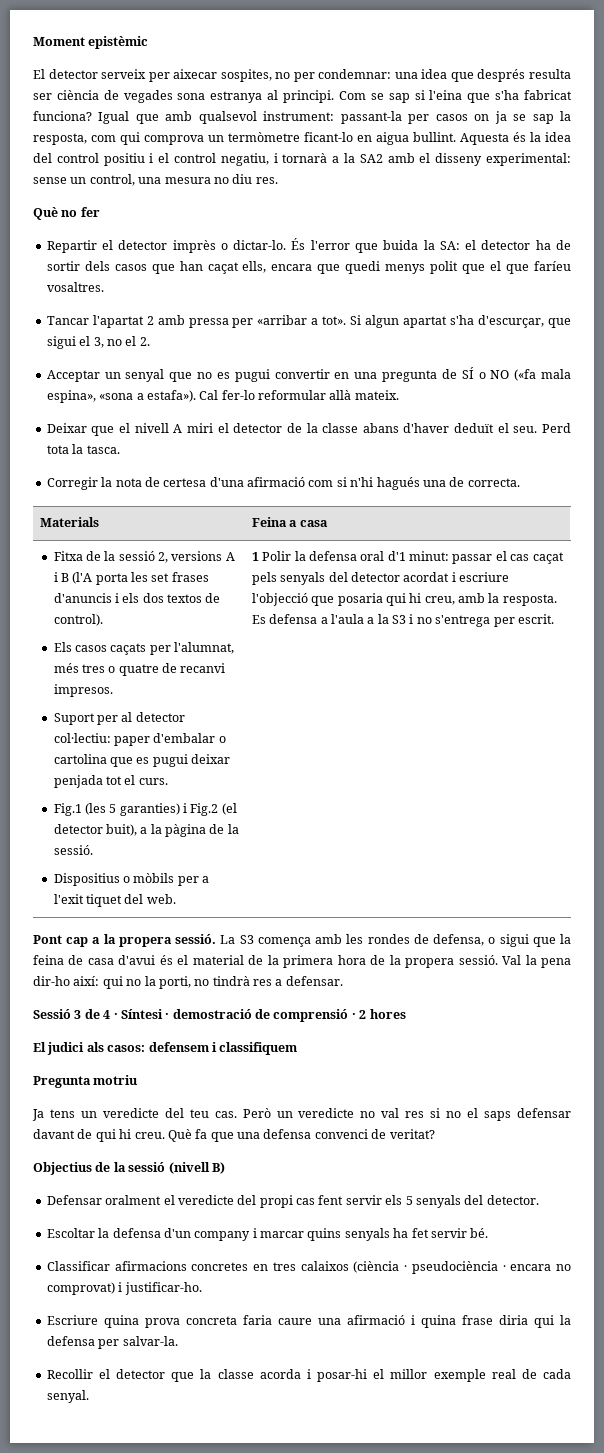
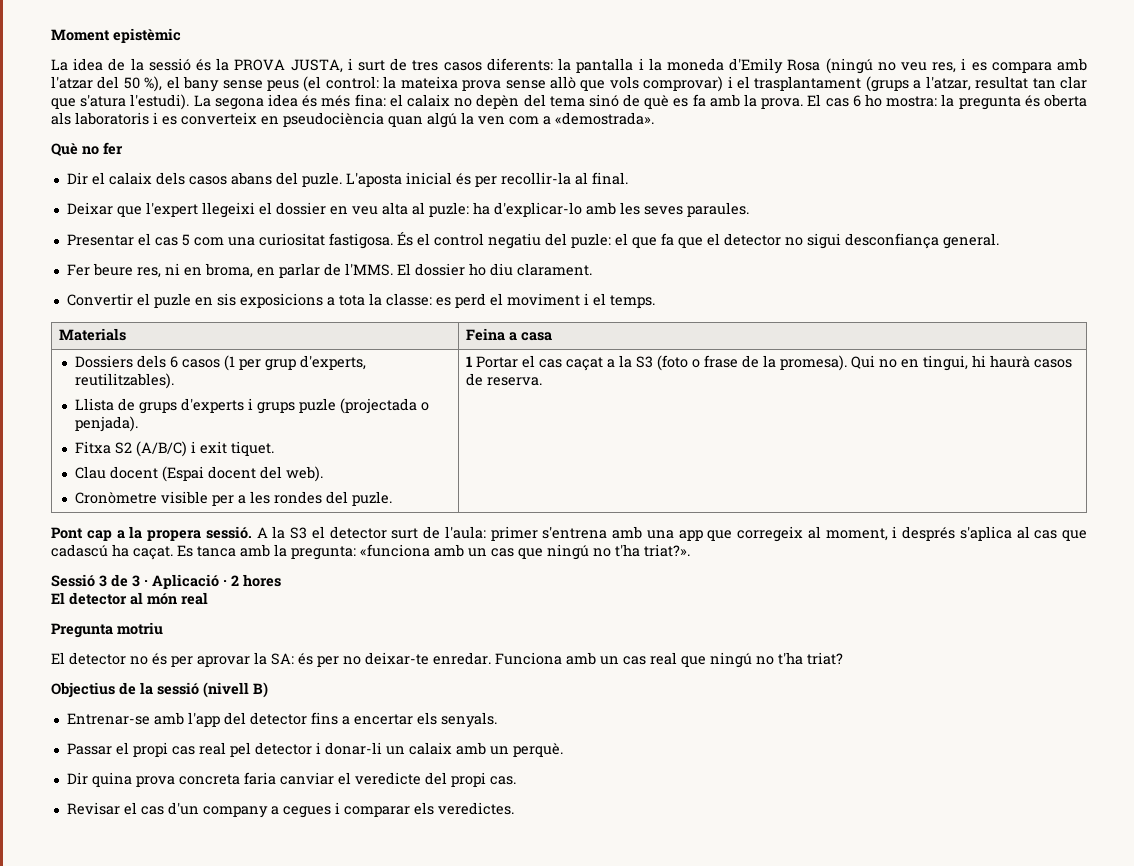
- El detector serveix per aixecar sospites, no per condemnar: una idea que després resulta ser ciència de vegades sona estranya al principi. Com se sap si l'eina que s'ha fabricat funciona? Igual que amb qualsevol instrument: passant-la per casos on ja se sap la resposta, com qui comprova un termòmetre ficant-lo en aigua bullint. Aquesta és la idea del control positiu i el control negatiu, i tornarà a la SA2 amb el disseny experimental: sense un control, una mesura no diu res.
+ La idea de la sessió és la PROVA JUSTA, i surt de tres casos diferents: la pantalla i la moneda d'Emily Rosa (ningú no veu res, i es compara amb l'atzar del 50 %), el bany sense peus (el control: la mateixa prova sense allò que vols comprovar) i el trasplantament (grups a l'atzar, resultat tan clar que s'atura l'estudi). La segona idea és més fina: el calaix no depèn del tema sinó de què es fa amb la prova. El cas 6 ho mostra: la pregunta és oberta als laboratoris i es converteix en pseudociència quan algú la ven com a «demostrada».
  Què no fer
- Repartir el detector imprès o dictar-lo. És l'error que buida la SA: el detector ha de sortir dels casos que han caçat ells, encara que quedi menys polit que el que faríeu vosaltres.
- Tancar l'apartat 2 amb pressa per «arribar a tot». Si algun apartat s'ha d'escurçar, que sigui el 3, no el 2.
- Acceptar un senyal que no es pugui convertir en una pregunta de SÍ o NO («fa mala espina», «sona a estafa»). Cal fer-lo reformular allà mateix.
- Deixar que el nivell A miri el detector de la classe abans d'haver deduït el seu. Perd tota la tasca.
- Corregir la nota de certesa d'una afirmació com si n'hi hagués una de correcta.
+ Dir el calaix dels casos abans del puzle. L'aposta inicial és per recollir-la al final.
+ Deixar que l'expert llegeixi el dossier en veu alta al puzle: ha d'explicar-lo amb les seves paraules.
+ Presentar el cas 5 com una curiositat fastigosa. És el control negatiu del puzle: el que fa que el detector no sigui desconfiança general.
+ Fer beure res, ni en broma, en parlar de l'MMS. El dossier ho diu clarament.
+ Convertir el puzle en sis exposicions a tota la classe: es perd el moviment i el temps.
  Materials | Feina a casa
- Fitxa de la sessió 2, versions A i B (l'A porta les set frases d'anuncis i els dos textos de control).
- Els casos caçats per l'alumnat, més tres o quatre de recanvi impresos.
- Suport per al detector col·lectiu: paper d'embalar o cartolina que es pugui deixar penjada tot el curs.
- Fig.1 (les 5 garanties) i Fig.2 (el detector buit), a la pàgina de la sessió.
- Dispositius o mòbils per a l'exit tiquet del web. | 1 Polir la defensa oral d'1 minut: passar el cas caçat pels senyals del detector acordat i escriure l'objecció que posaria qui hi creu, amb la resposta. Es defensa a l'aula a la S3 i no s'entrega per escrit.
+ Dossiers dels 6 casos (1 per grup d'experts, reutilitzables).
+ Llista de grups d'experts i grups puzle (projectada o penjada).
+ Fitxa S2 (A/B/C) i exit tiquet.
+ Clau docent (Espai docent del web).
+ Cronòmetre visible per a les rondes del puzle. | 1 Portar el cas caçat a la S3 (foto o frase de la promesa). Qui no en tingui, hi haurà casos de reserva.
- La S3 comença amb les rondes de defensa, o sigui que la feina de casa d'avui és el material de la primera hora de la propera sessió. Val la pena dir-ho així: qui no la porti, no tindrà res a defensar.
- Sessió 3 de 4 · Síntesi · demostració de comprensió · 2 hores
- El judici als casos: defensem i classifiquem
+ A la S3 el detector surt de l'aula: primer s'entrena amb una app que corregeix al moment, i després s'aplica al cas que cadascú ha caçat. Es tanca amb la pregunta: «funciona amb un cas que ningú no t'ha triat?».
+ Sessió 3 de 3 · Aplicació · 2 hores
+ El detector al món real
  Pregunta motriu
- Ja tens un veredicte del teu cas. Però un veredicte no val res si no el saps defensar davant de qui hi creu. Què fa que una defensa convenci de veritat?
+ El detector no és per aprovar la SA: és per no deixar-te enredar. Funciona amb un cas real que ningú no t'ha triat?
- Defensar oralment el veredicte del propi cas fent servir els 5 senyals del detector.
- Escoltar la defensa d'un company i marcar quins senyals ha fet servir bé.
- Classificar afirmacions concretes en tres calaixos (ciència · pseudociència · encara no comprovat) i justificar-ho.
- Escriure quina prova concreta faria caure una afirmació i quina frase diria qui la defensa per salvar-la.
- Recollir el detector que la classe acorda i posar-hi el millor exemple real de cada senyal.
+ Entrenar-se amb l'app del detector fins a encertar els senyals.
+ Passar el propi cas real pel detector i donar-li un calaix amb un perquè.
+ Dir quina prova concreta faria canviar el veredicte del propi cas.
+ Revisar el cas d'un company a cegues i comparar els veredictes.

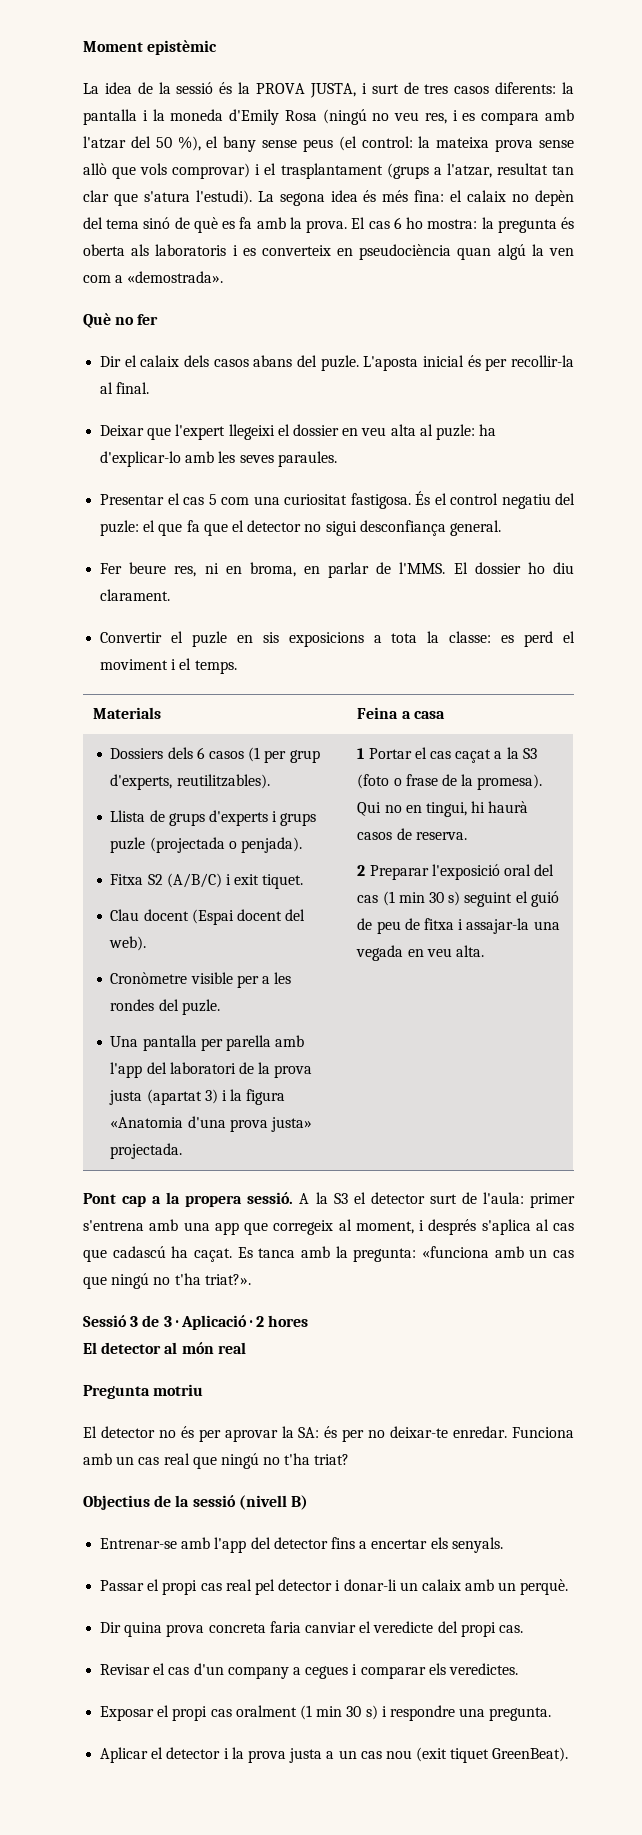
+ Una pantalla per parella amb l'app del laboratori de la prova justa (apartat 3) i la figura «Anatomia d'una prova justa» projectada.
+ 2 Preparar l'exposició oral del cas (1 min 30 s) seguint el guió de peu de fitxa i assajar-la una vegada en veu alta.
+ Exposar el propi cas oralment (1 min 30 s) i respondre una pregunta.
+ Aplicar el detector i la prova justa a un cas nou (exit tiquet GreenBeat).

